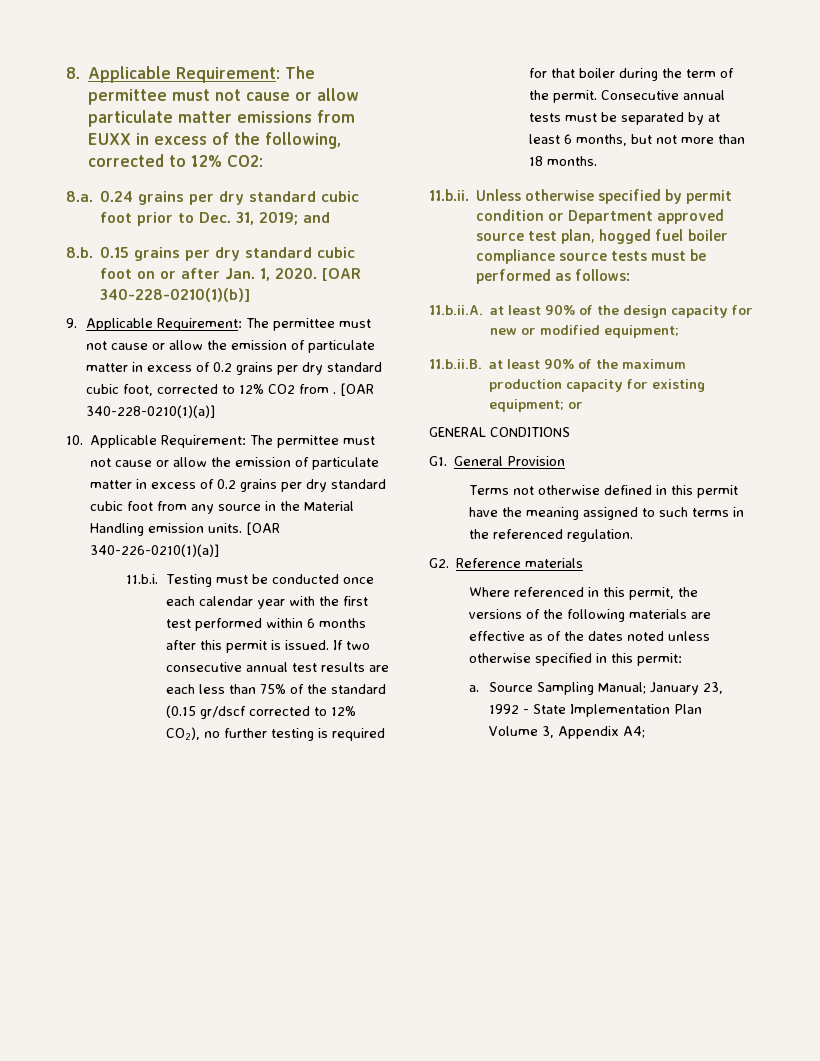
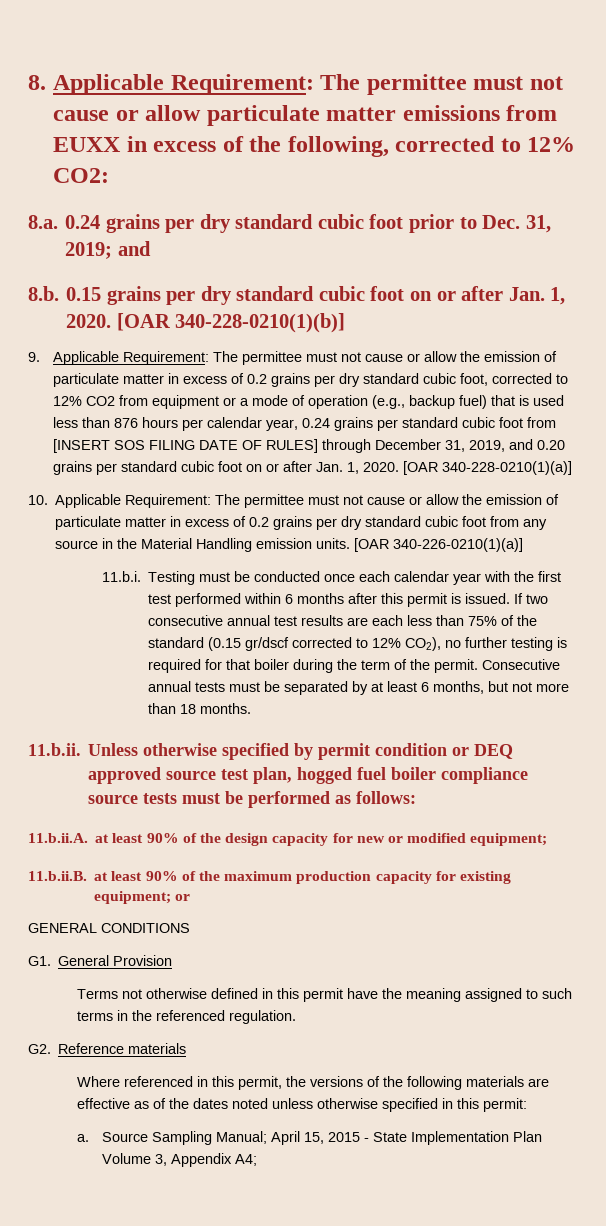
- 9. Applicable Requirement: The permittee must not cause or allow the emission of particulate matter in excess of 0.2 grains per dry standard cubic foot, corrected to 12% CO2 from .
+ 9. Applicable Requirement: The permittee must not cause or allow the emission of particulate matter in excess of 0.2 grains per dry standard cubic foot, corrected to 12% CO2 from equipment or a mode of operation (e.g., backup fuel) that is used less than 876 hours per calendar year, 0.24 grains per standard cubic foot from [INSERT SOS FILING DATE OF RULES] through December 31, 2019, and 0.20 grains per standard cubic foot on or after Jan. 1, 2020.
- 11.b.ii. Unless otherwise specified by permit condition or Department approved source test plan, hogged fuel boiler compliance source tests must be performed as follows:
+ 11.b.ii. Unless otherwise specified by permit condition or DEQ approved source test plan, hogged fuel boiler compliance source tests must be performed as follows:
- Source Sampling Manual; January 23, 1992 - State Implementation Plan Volume 3, Appendix A4;
+ Source Sampling Manual; April 15, 2015 - State Implementation Plan Volume 3, Appendix A4;

